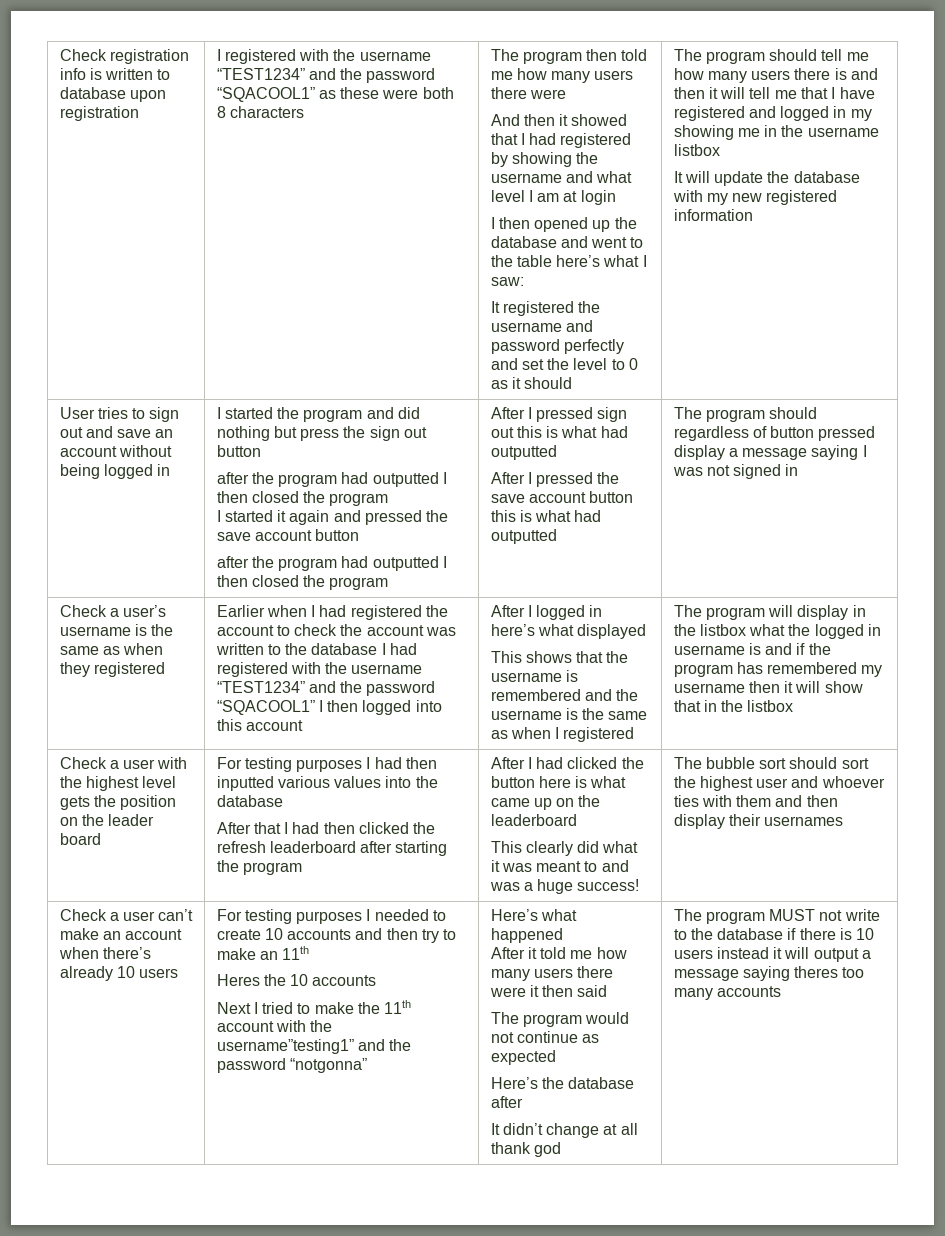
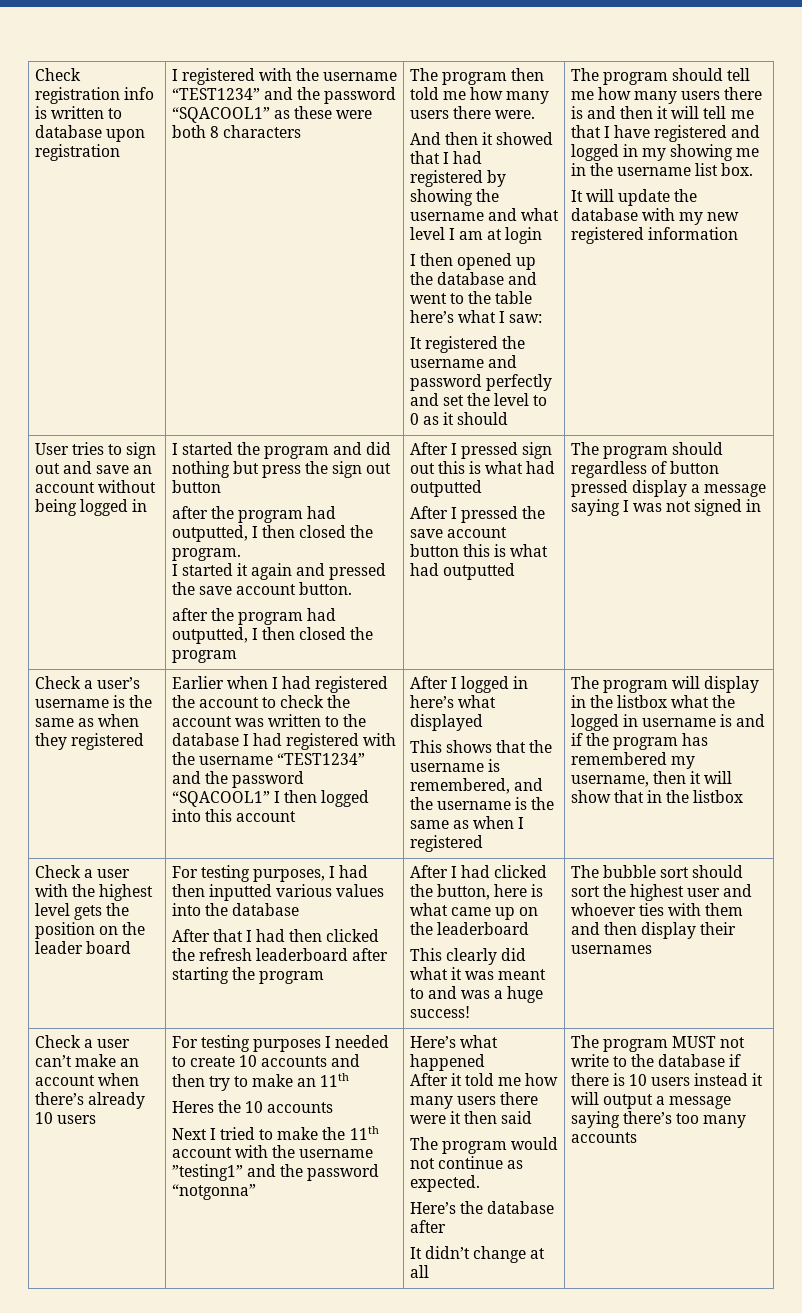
- The program then told me how many users there were
+ The program then told me how many users there were.
- The program should tell me how many users there is and then it will tell me that I have registered and logged in my showing me in the username listbox
+ The program should tell me how many users there is and then it will tell me that I have registered and logged in my showing me in the username list box.
  I started the program and did nothing but press the sign out button
- after the program had outputted I then closed the program
+ after the program had outputted, I then closed the program.
- I started it again and pressed the save account button
- after the program had outputted I then closed the program
+ I started it again and pressed the save account button.
+ after the program had outputted, I then closed the program
- This shows that the username is remembered and the username is the same as when I registered
+ This shows that the username is remembered, and the username is the same as when I registered
- The program will display in the listbox what the logged in username is and if the program has remembered my username then it will show that in the listbox
+ The program will display in the listbox what the logged in username is and if the program has remembered my username, then it will show that in the listbox
- For testing purposes I had then inputted various values into the database
+ For testing purposes, I had then inputted various values into the database
- After I had clicked the button here is what came up on the leaderboard
+ After I had clicked the button, here is what came up on the leaderboard
- Next I tried to make the 11th account with the username”testing1” and the password “notgonna”
+ Next I tried to make the 11th account with the username ”testing1” and the password “notgonna”
- The program would not continue as expected
+ The program would not continue as expected.
- It didn’t change at all thank god
+ It didn’t change at all
- The program MUST not write to the database if there is 10 users instead it will output a message saying theres too many accounts
+ The program MUST not write to the database if there is 10 users instead it will output a message saying there’s too many accounts

